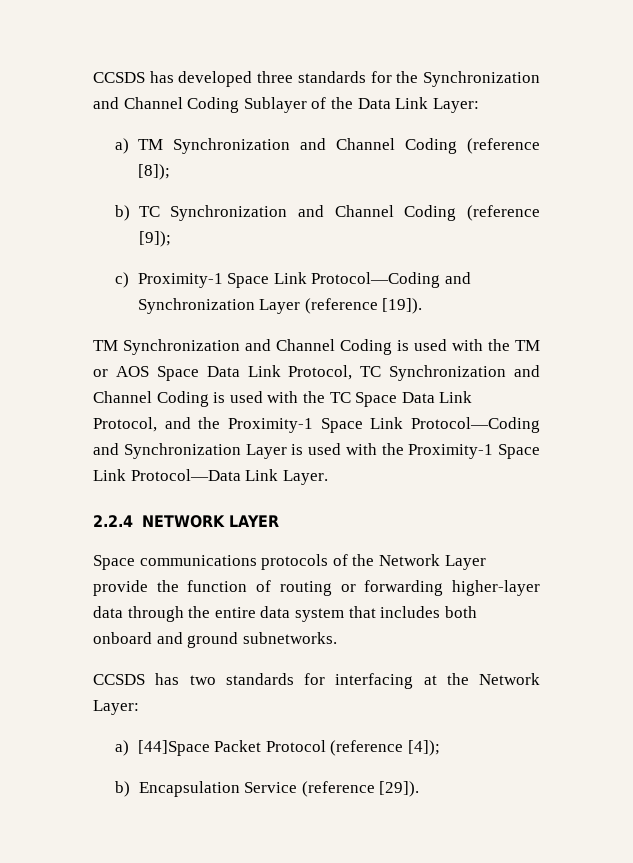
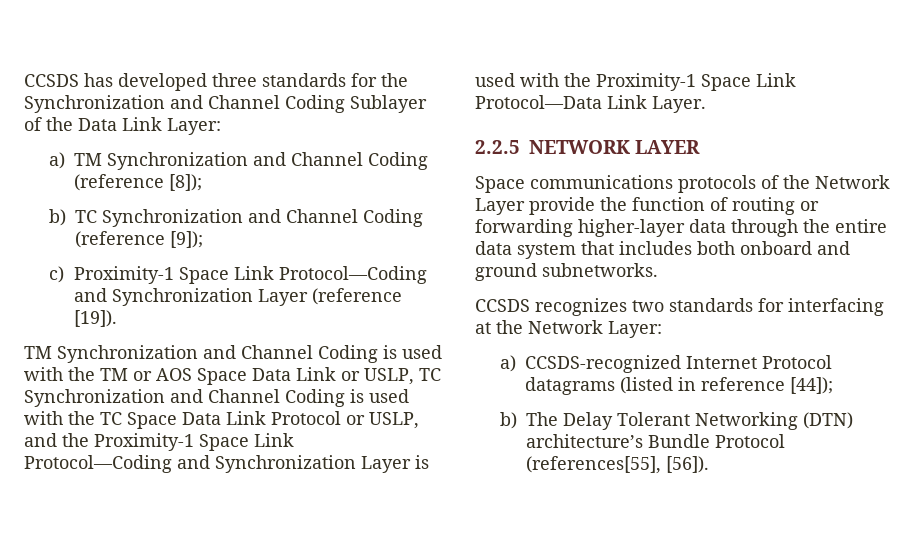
- TM Synchronization and Channel Coding is used with the TM or AOS Space Data Link Protocol, TC Synchronization and Channel Coding is used with the TC Space Data Link Protocol, and the Proximity-1 Space Link Protocol—Coding and Synchronization Layer is used with the Proximity-1 Space Link Protocol—Data Link Layer.
+ TM Synchronization and Channel Coding is used with the TM or AOS Space Data Link or USLP, TC Synchronization and Channel Coding is used with the TC Space Data Link Protocol or USLP, and the Proximity-1 Space Link Protocol—Coding and Synchronization Layer is used with the Proximity-1 Space Link Protocol—Data Link Layer.
- 2.2.4 NETWORK LAYER
+ 2.2.5 NETWORK LAYER
- CCSDS has two standards for interfacing at the Network Layer:
+ CCSDS recognizes two standards for interfacing at the Network Layer:
- a) [44]Space Packet Protocol (reference [4]);
- b) Encapsulation Service (reference [29]).
+ a) CCSDS-recognized Internet Protocol datagrams (listed in reference [44]);
+ b) The Delay Tolerant Networking (DTN) architecture’s Bundle Protocol (references[55], [56]).

